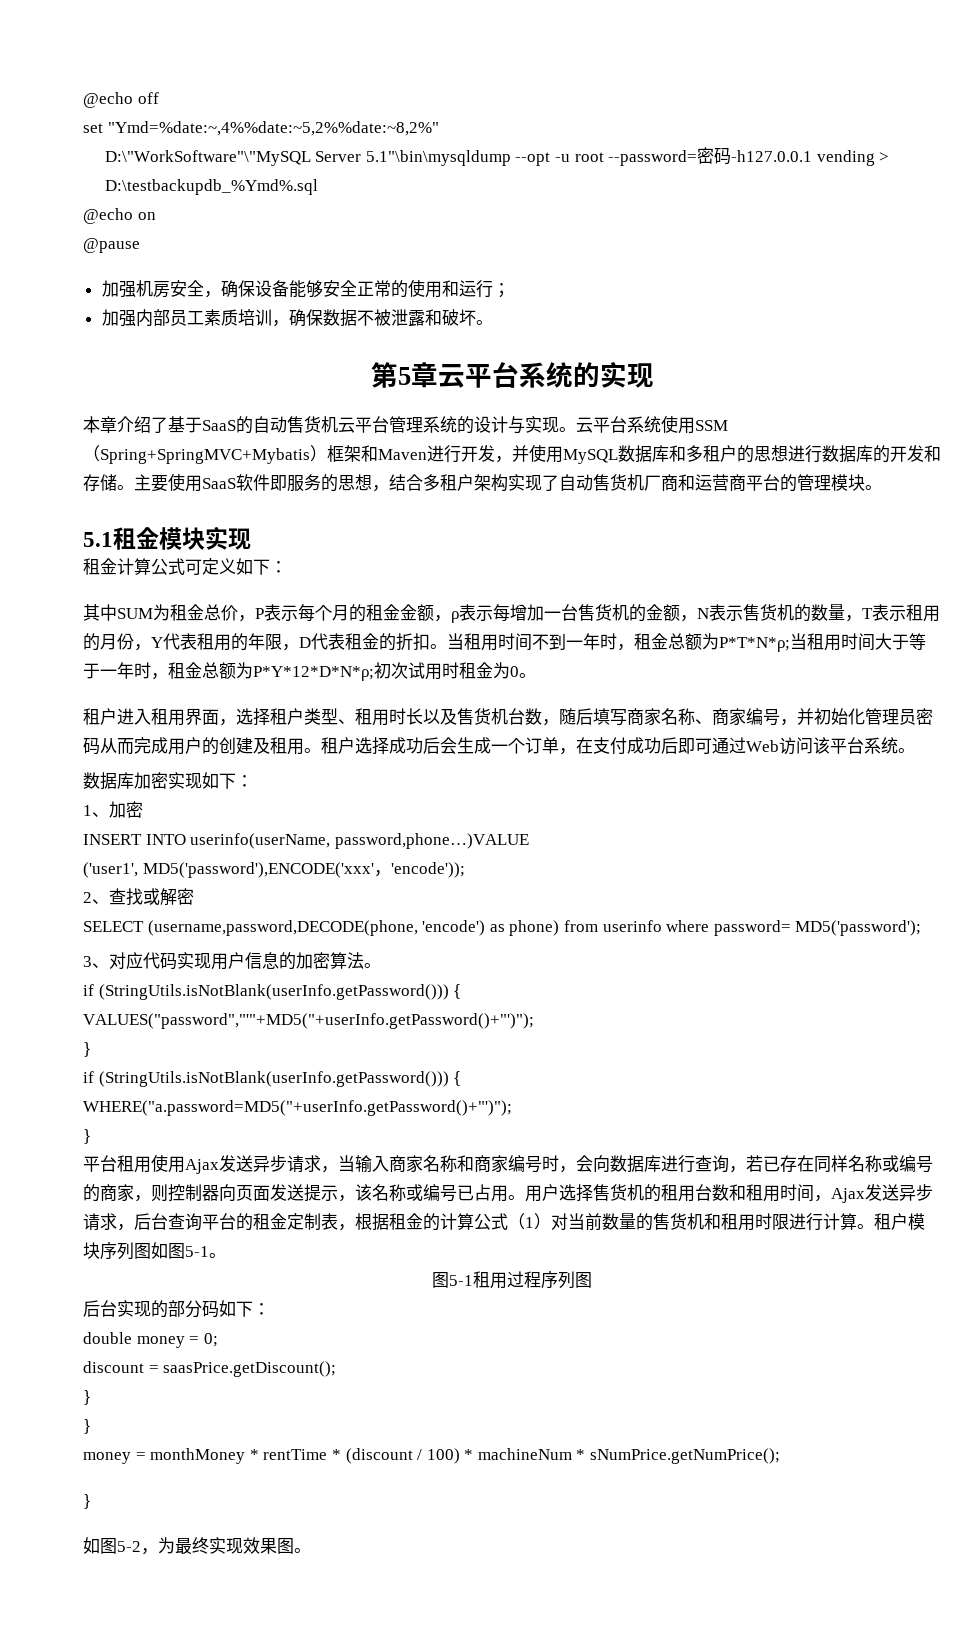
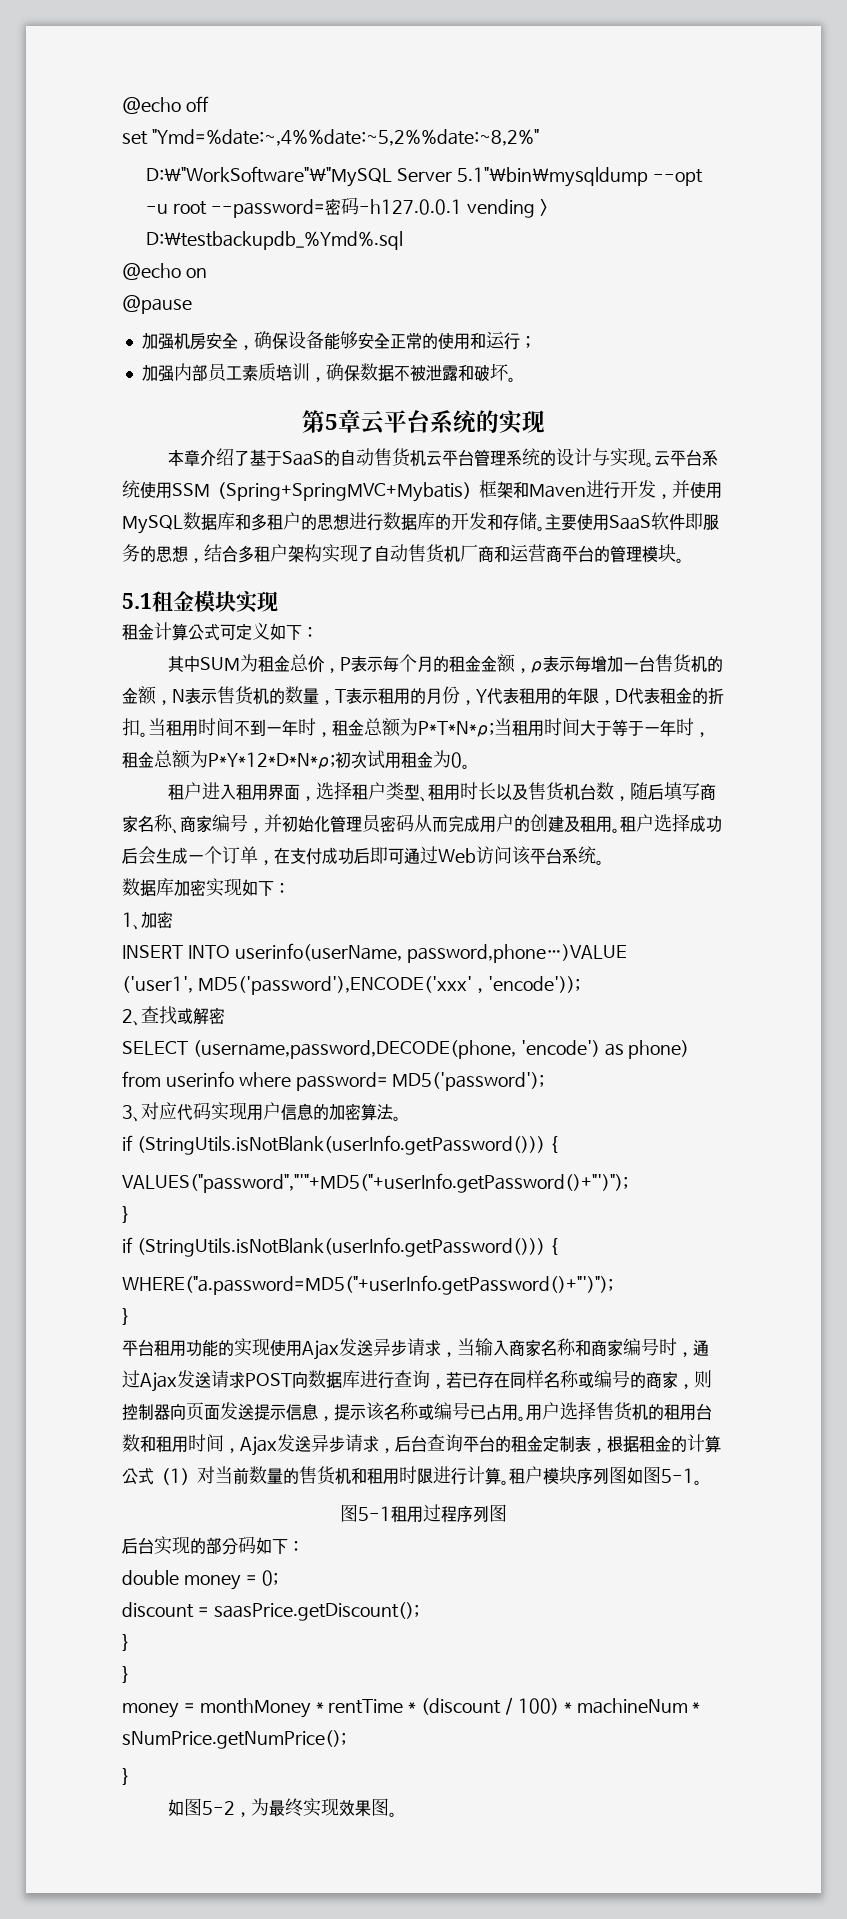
- 当租用时间不到一年时，租金总额为P*T*N*ρ;当租用时间大于等于一年时，租金总额为P*Y*12*D*N*ρ;初次试用时租金为0。
+ 当租用时间不到一年时，租金总额为P*T*N*ρ;当租用时间大于等于一年时，租金总额为P*Y*12*D*N*ρ;初次试用租金为0。
- 平台租用使用Ajax发送异步请求，当输入商家名称和商家编号时，会向数据库进行查询，若已存在同样名称或编号的商家，则控制器向页面发送提示，该名称或编号已占用。
+ 平台租用功能的实现使用Ajax发送异步请求，当输入商家名称和商家编号时，通过Ajax发送请求POST向数据库进行查询，若已存在同样名称或编号的商家，则控制器向页面发送提示信息，提示该名称或编号已占用。

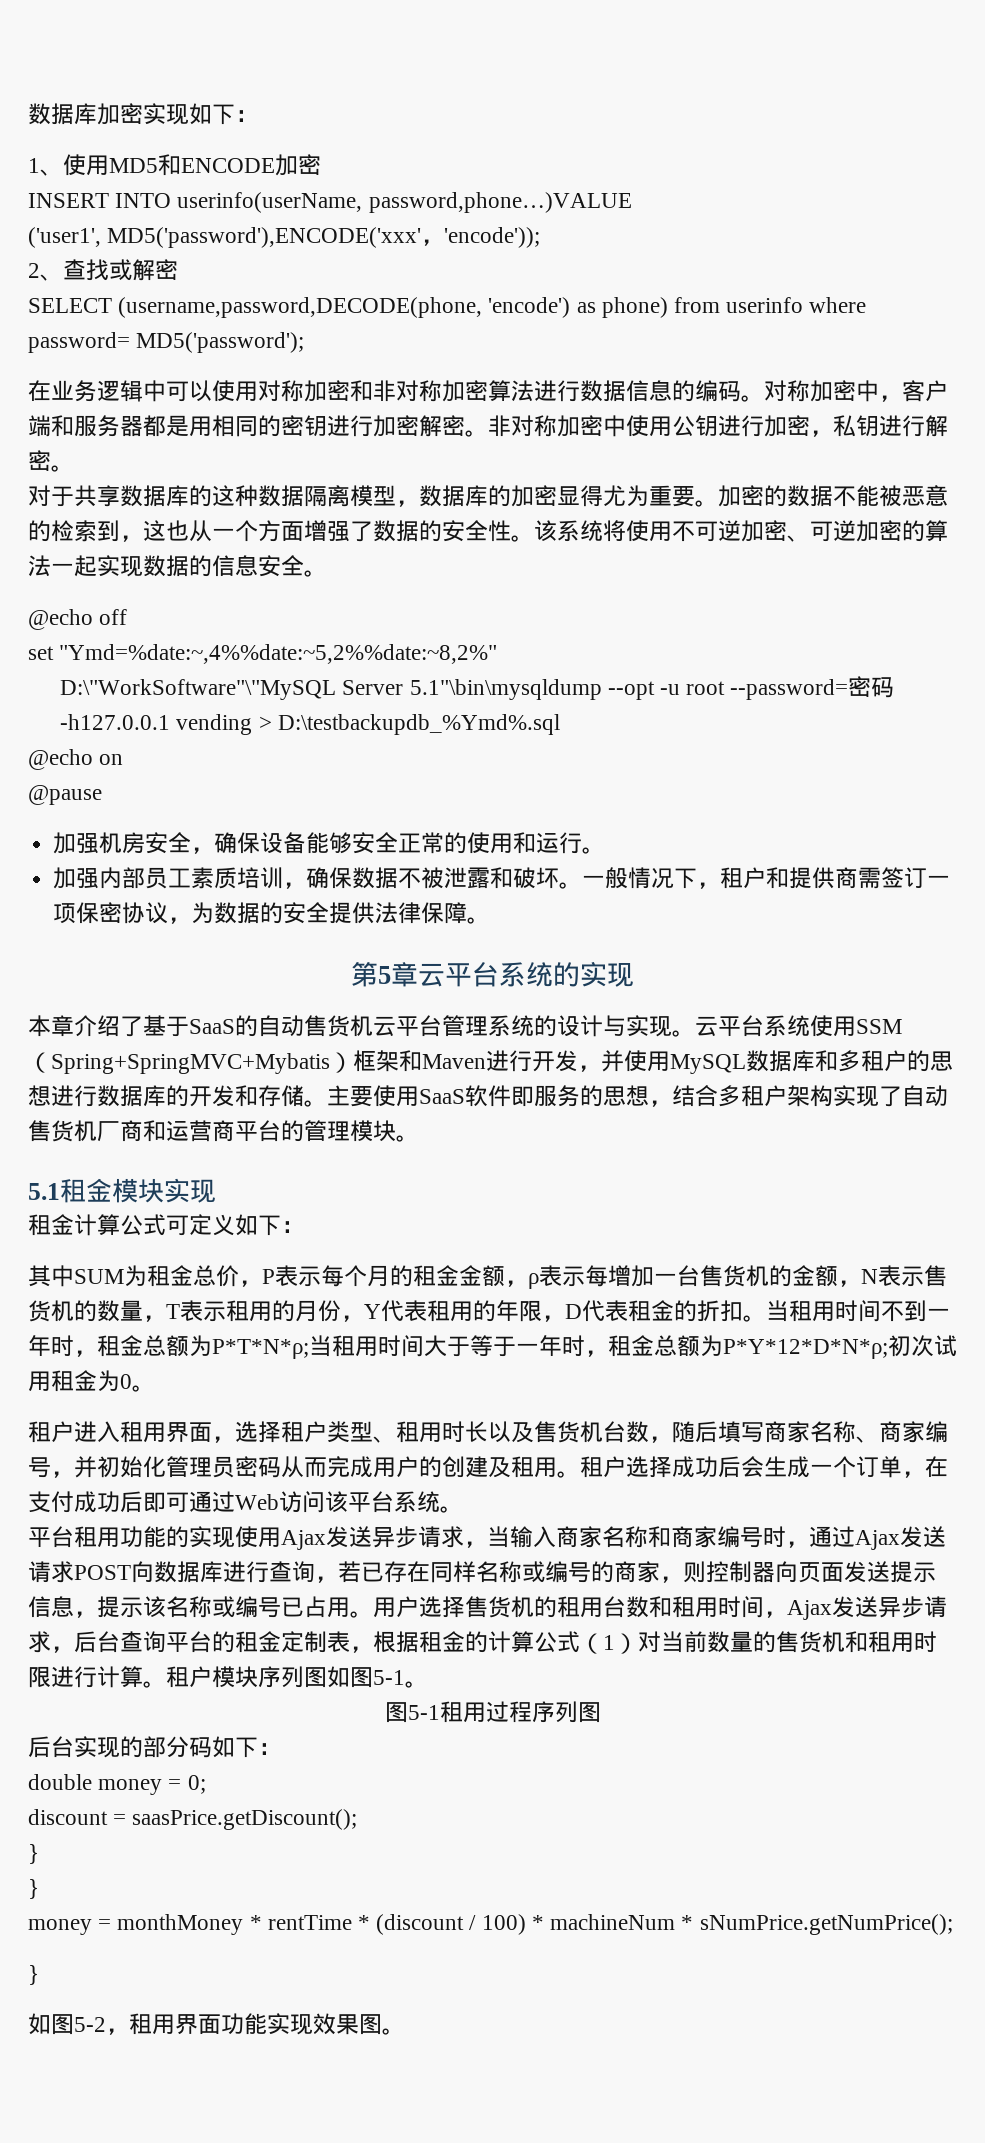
+ 数据库加密实现如下：
+ 1、使用MD5和ENCODE加密
+ INSERT INTO userinfo(userName, password,phone…)VALUE
+ ('user1', MD5('password'),ENCODE('xxx'，'encode'));
+ 2、查找或解密
+ SELECT (username,password,DECODE(phone, 'encode') as phone) from userinfo where password= MD5('password');
+ 在业务逻辑中可以使用对称加密和非对称加密算法进行数据信息的编码。对称加密中，客户端和服务器都是用相同的密钥进行加密解密。非对称加密中使用公钥进行加密，私钥进行解密。
+ 对于共享数据库的这种数据隔离模型，数据库的加密显得尤为重要。加密的数据不能被恶意的检索到，这也从一个方面增强了数据的安全性。该系统将使用不可逆加密、可逆加密的算法一起实现数据的信息安全。
- 加强机房安全，确保设备能够安全正常的使用和运行；
+ 加强机房安全，确保设备能够安全正常的使用和运行。
+ 一般情况下，租户和提供商需签订一项保密协议，为数据的安全提供法律保障。
- 数据库加密实现如下：
- 1、加密
- INSERT INTO userinfo(userName, password,phone…)VALUE
- ('user1', MD5('password'),ENCODE('xxx'，'encode'));
- 2、查找或解密
- SELECT (username,password,DECODE(phone, 'encode') as phone) from userinfo where password= MD5('password');
- 3、对应代码实现用户信息的加密算法。
- if (StringUtils.isNotBlank(userInfo.getPassword())) {
- VALUES("password","'"+MD5("+userInfo.getPassword()+"')");
- }
- if (StringUtils.isNotBlank(userInfo.getPassword())) {
- WHERE("a.password=MD5("+userInfo.getPassword()+"')");
- }
- 如图5-2，为最终实现效果图。
+ 如图5-2，租用界面功能实现效果图。

